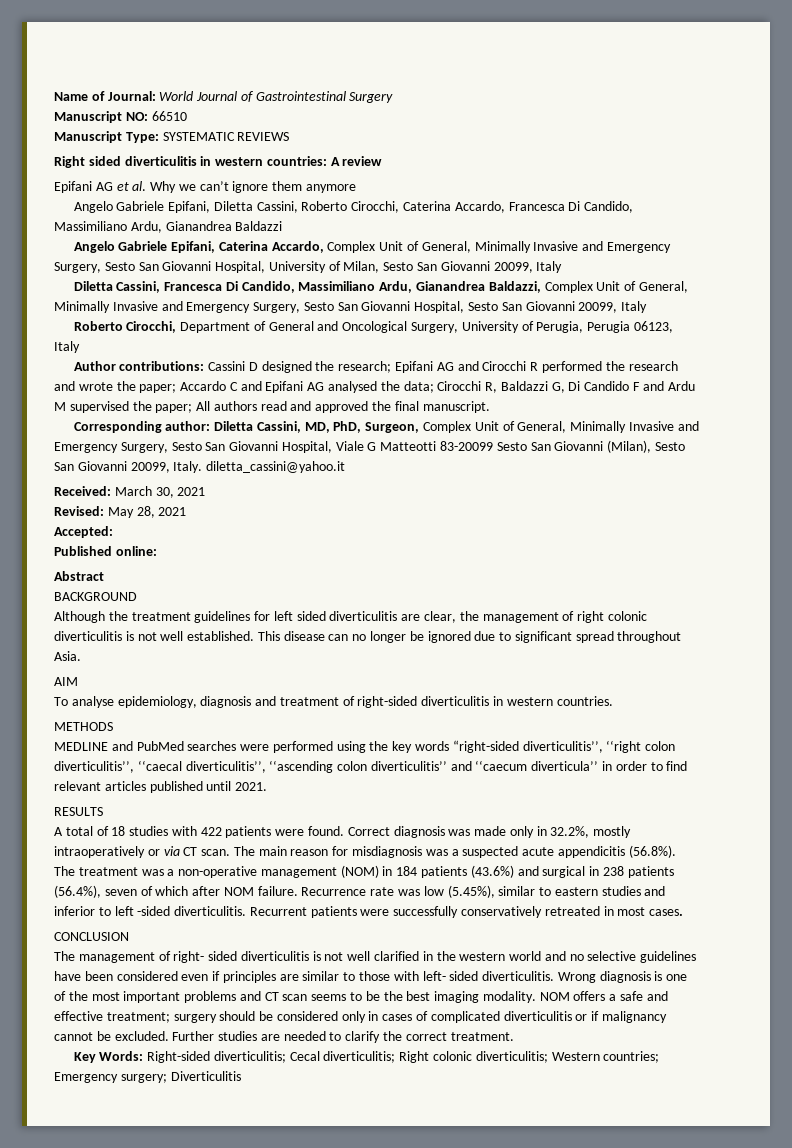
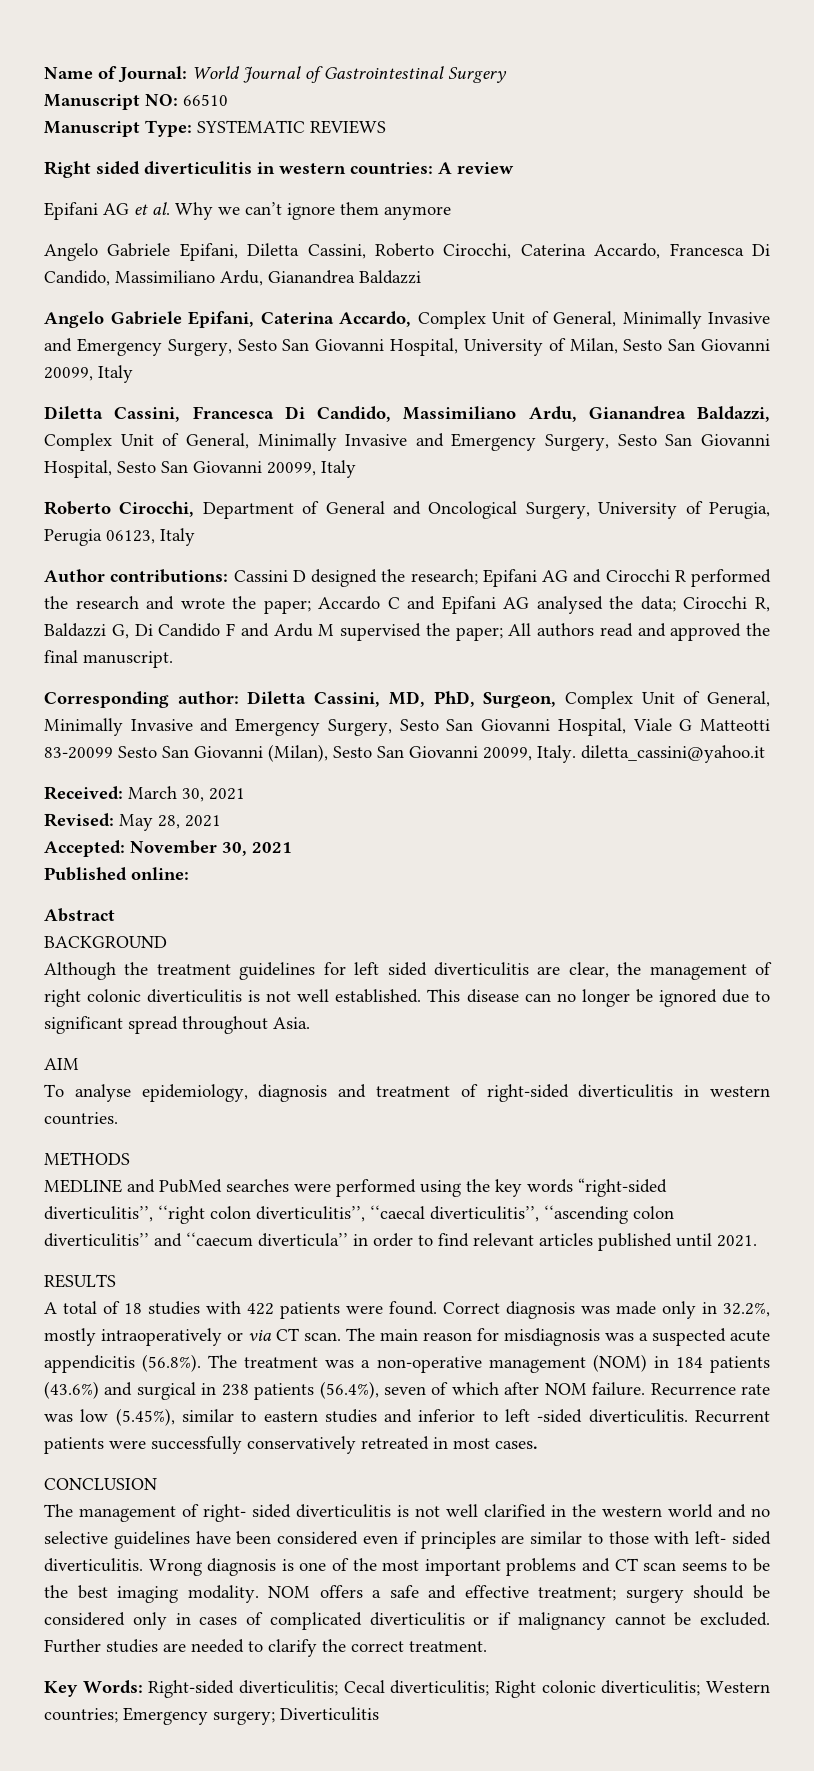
- Accepted:
+ Accepted: November 30, 2021

